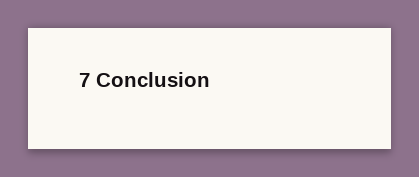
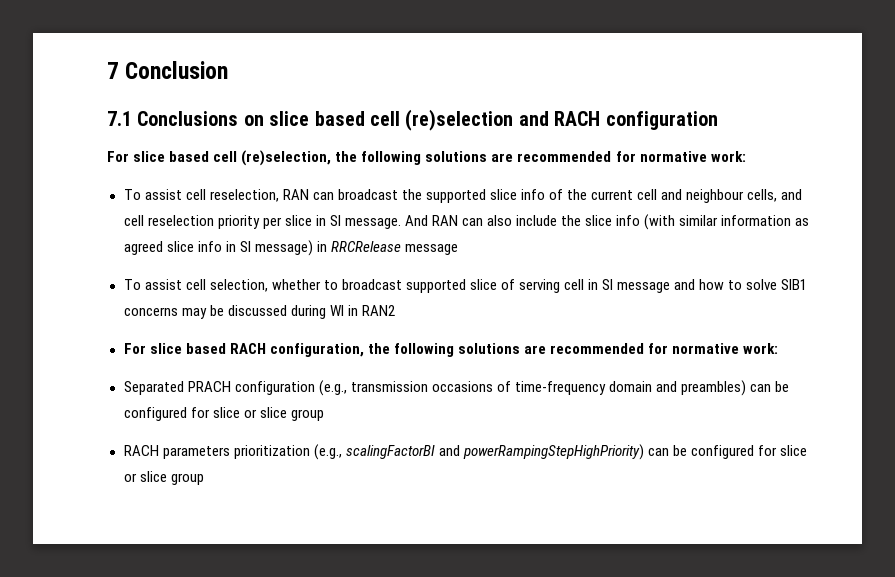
+ 7.1 Conclusions on slice based cell (re)selection and RACH configuration
+ For slice based cell (re)selection, the following solutions are recommended for normative work:
+ To assist cell reselection, RAN can broadcast the supported slice info of the current cell and neighbour cells, and cell reselection priority per slice in SI message. And RAN can also include the slice info (with similar information as agreed slice info in SI message) in RRCRelease message
+ To assist cell selection, whether to broadcast supported slice of serving cell in SI message and how to solve SIB1 concerns may be discussed during WI in RAN2
+ For slice based RACH configuration, the following solutions are recommended for normative work:
+ Separated PRACH configuration (e.g., transmission occasions of time-frequency domain and preambles) can be configured for slice or slice group
+ RACH parameters prioritization (e.g., scalingFactorBI and powerRampingStepHighPriority) can be configured for slice or slice group

